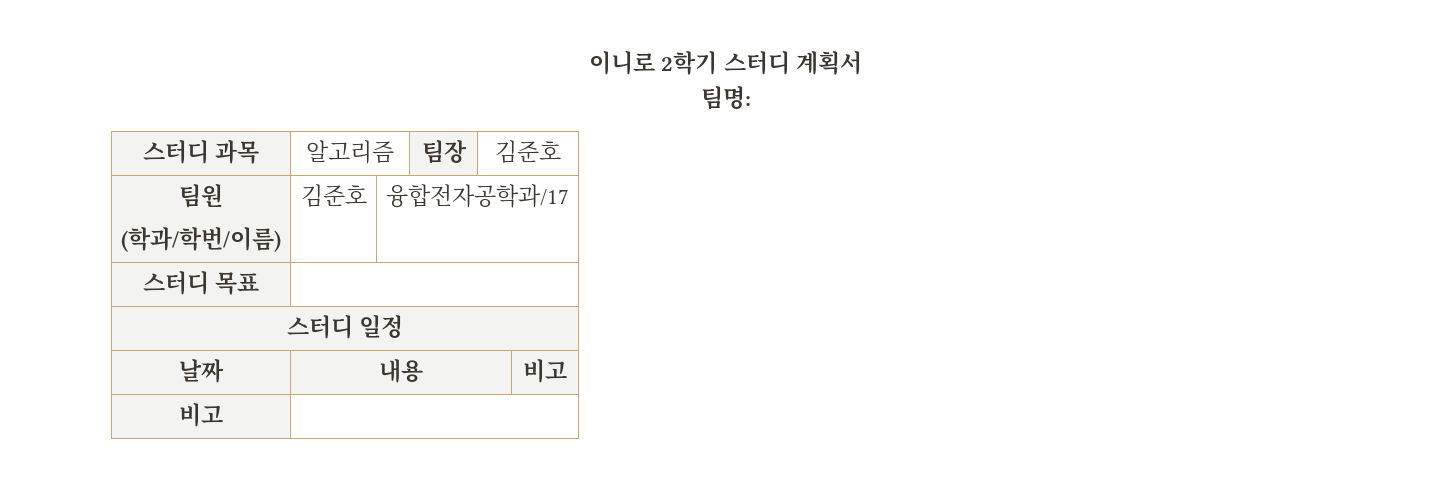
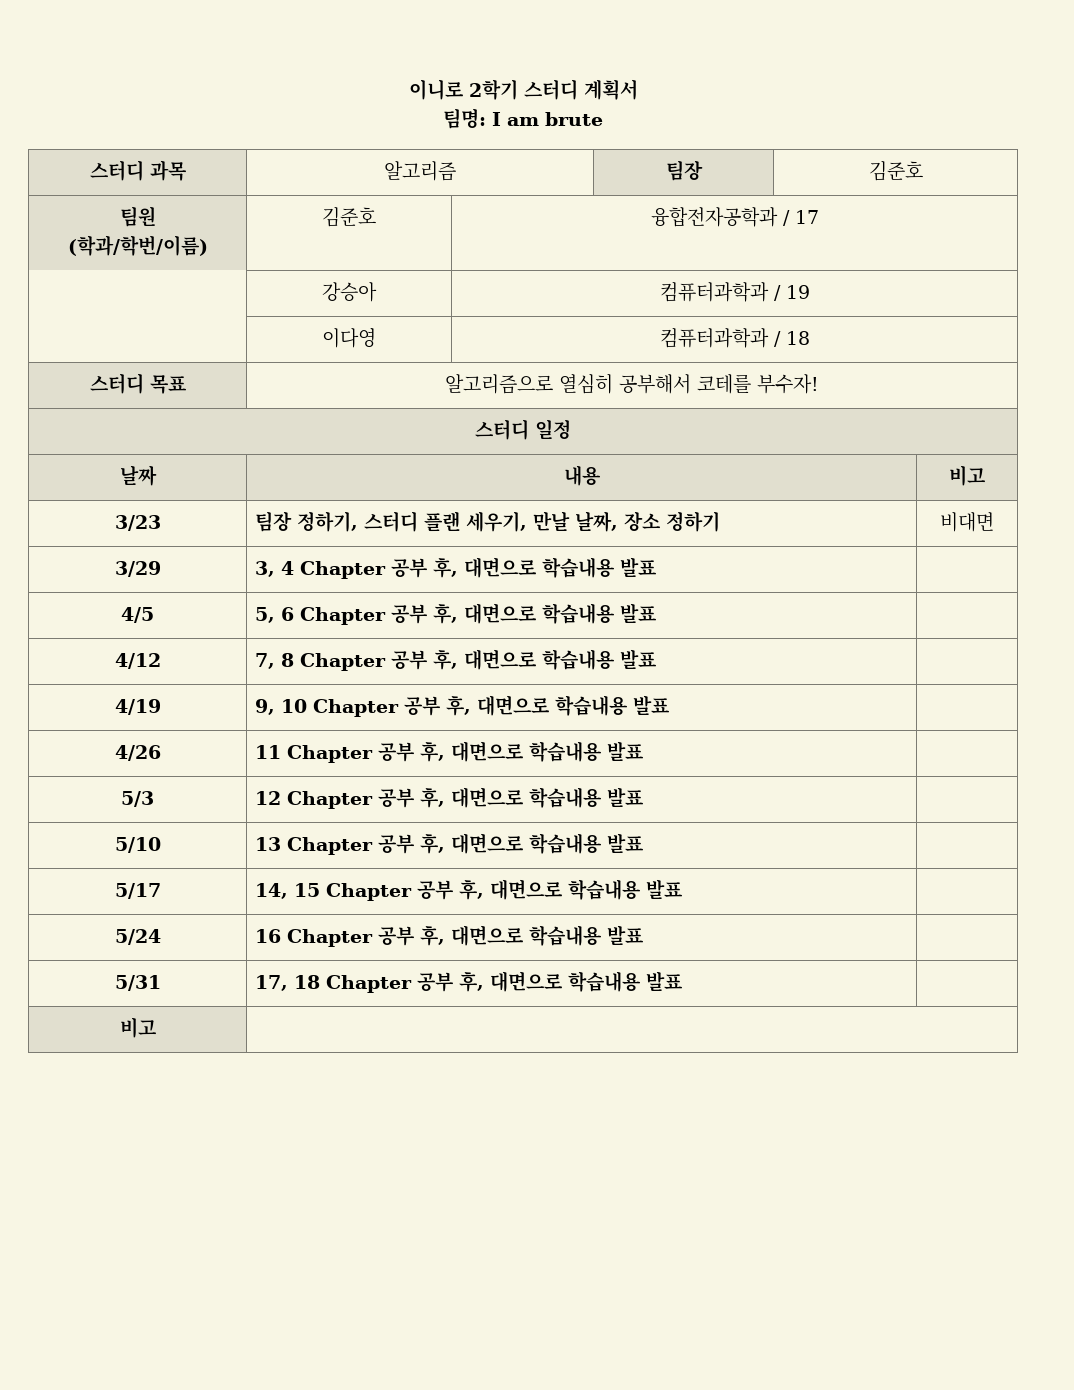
- 팀명:
+ 팀명: I am brute
  팀원
- (학과/학번/이름) | 김준호 | 융합전자공학과/17
- 스터디 목표 |
+ (학과/학번/이름) | 김준호 | 융합전자공학과 / 17
+ | 강승아 | 컴퓨터과학과 / 19
+ | 이다영 | 컴퓨터과학과 / 18
+ 스터디 목표 | 알고리즘으로 열심히 공부해서 코테를 부수자!
+ 3/23 | 팀장 정하기, 스터디 플랜 세우기, 만날 날짜, 장소 정하기 | 비대면
+ 3/29 | 3, 4 Chapter 공부 후, 대면으로 학습내용 발표 |
+ 4/5 | 5, 6 Chapter 공부 후, 대면으로 학습내용 발표 |
+ 4/12 | 7, 8 Chapter 공부 후, 대면으로 학습내용 발표 |
+ 4/19 | 9, 10 Chapter 공부 후, 대면으로 학습내용 발표 |
+ 4/26 | 11 Chapter 공부 후, 대면으로 학습내용 발표 |
+ 5/3 | 12 Chapter 공부 후, 대면으로 학습내용 발표 |
+ 5/10 | 13 Chapter 공부 후, 대면으로 학습내용 발표 |
+ 5/17 | 14, 15 Chapter 공부 후, 대면으로 학습내용 발표 |
+ 5/24 | 16 Chapter 공부 후, 대면으로 학습내용 발표 |
+ 5/31 | 17, 18 Chapter 공부 후, 대면으로 학습내용 발표 |

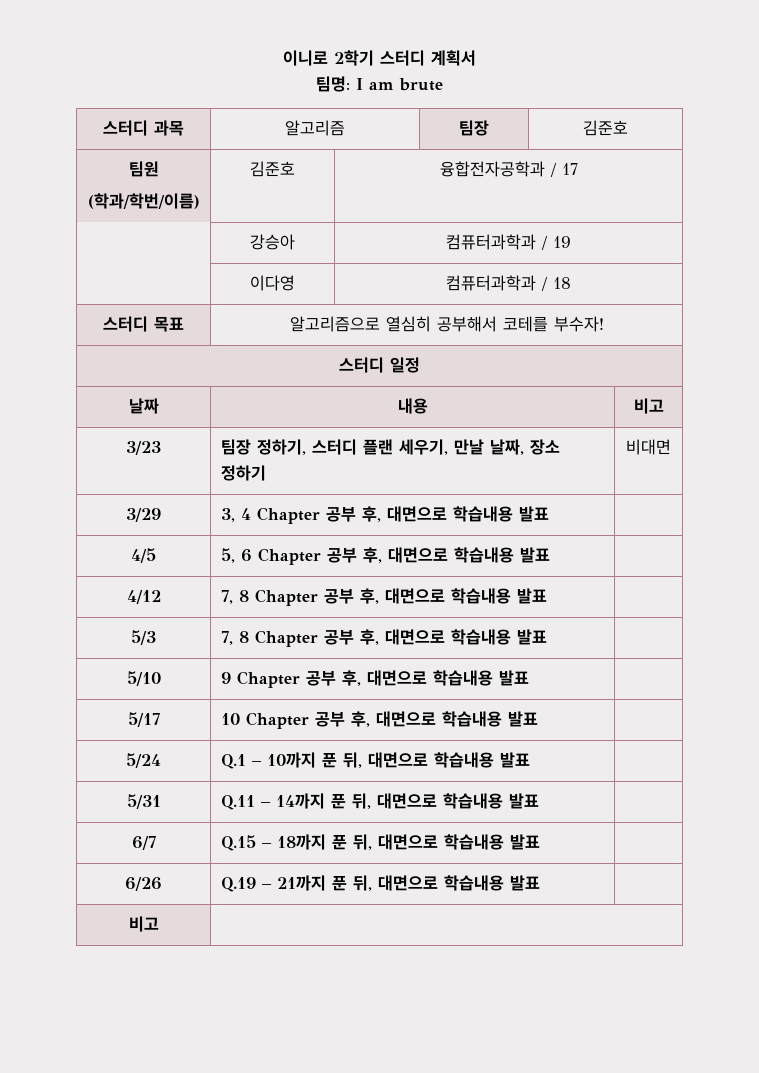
- 4/19 | 9, 10 Chapter 공부 후, 대면으로 학습내용 발표 |
- 4/26 | 11 Chapter 공부 후, 대면으로 학습내용 발표 |
- 5/3 | 12 Chapter 공부 후, 대면으로 학습내용 발표 |
+ 5/3 | 7, 8 Chapter 공부 후, 대면으로 학습내용 발표 |
- 5/10 | 13 Chapter 공부 후, 대면으로 학습내용 발표 |
+ 5/10 | 9 Chapter 공부 후, 대면으로 학습내용 발표 |
- 5/17 | 14, 15 Chapter 공부 후, 대면으로 학습내용 발표 |
+ 5/17 | 10 Chapter 공부 후, 대면으로 학습내용 발표 |
- 5/24 | 16 Chapter 공부 후, 대면으로 학습내용 발표 |
+ 5/24 | Q.1 – 10까지 푼 뒤, 대면으로 학습내용 발표 |
- 5/31 | 17, 18 Chapter 공부 후, 대면으로 학습내용 발표 |
+ 5/31 | Q.11 – 14까지 푼 뒤, 대면으로 학습내용 발표 |
+ 6/7 | Q.15 – 18까지 푼 뒤, 대면으로 학습내용 발표 |
+ 6/26 | Q.19 – 21까지 푼 뒤, 대면으로 학습내용 발표 |

